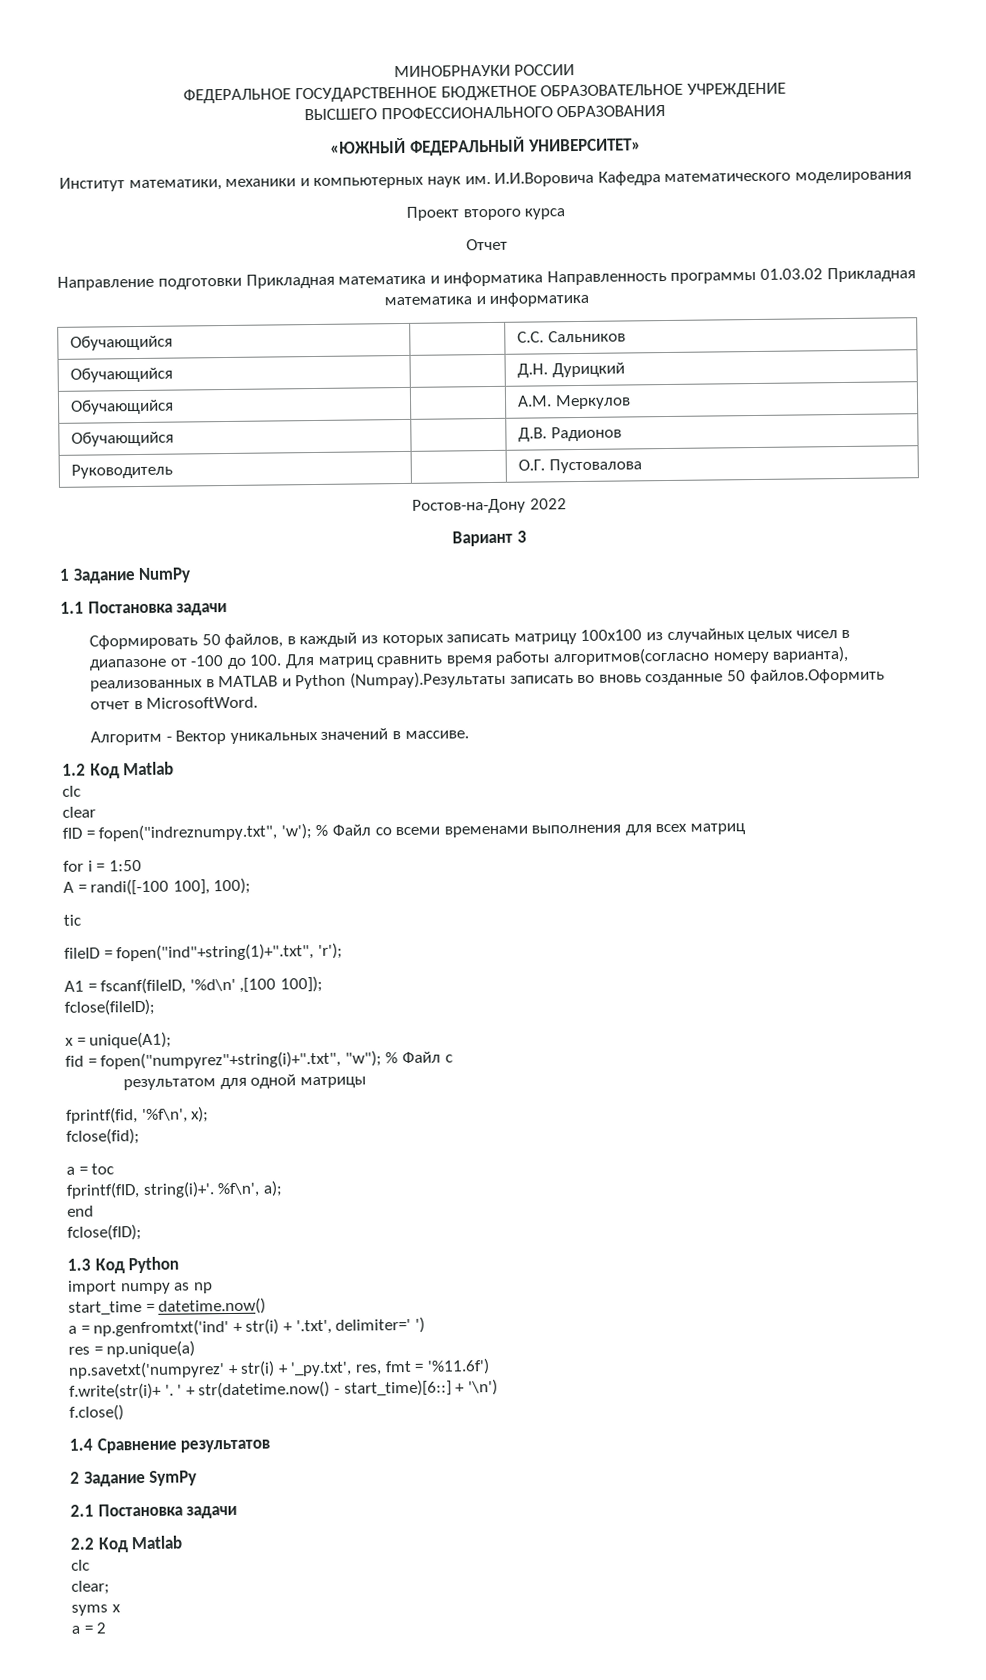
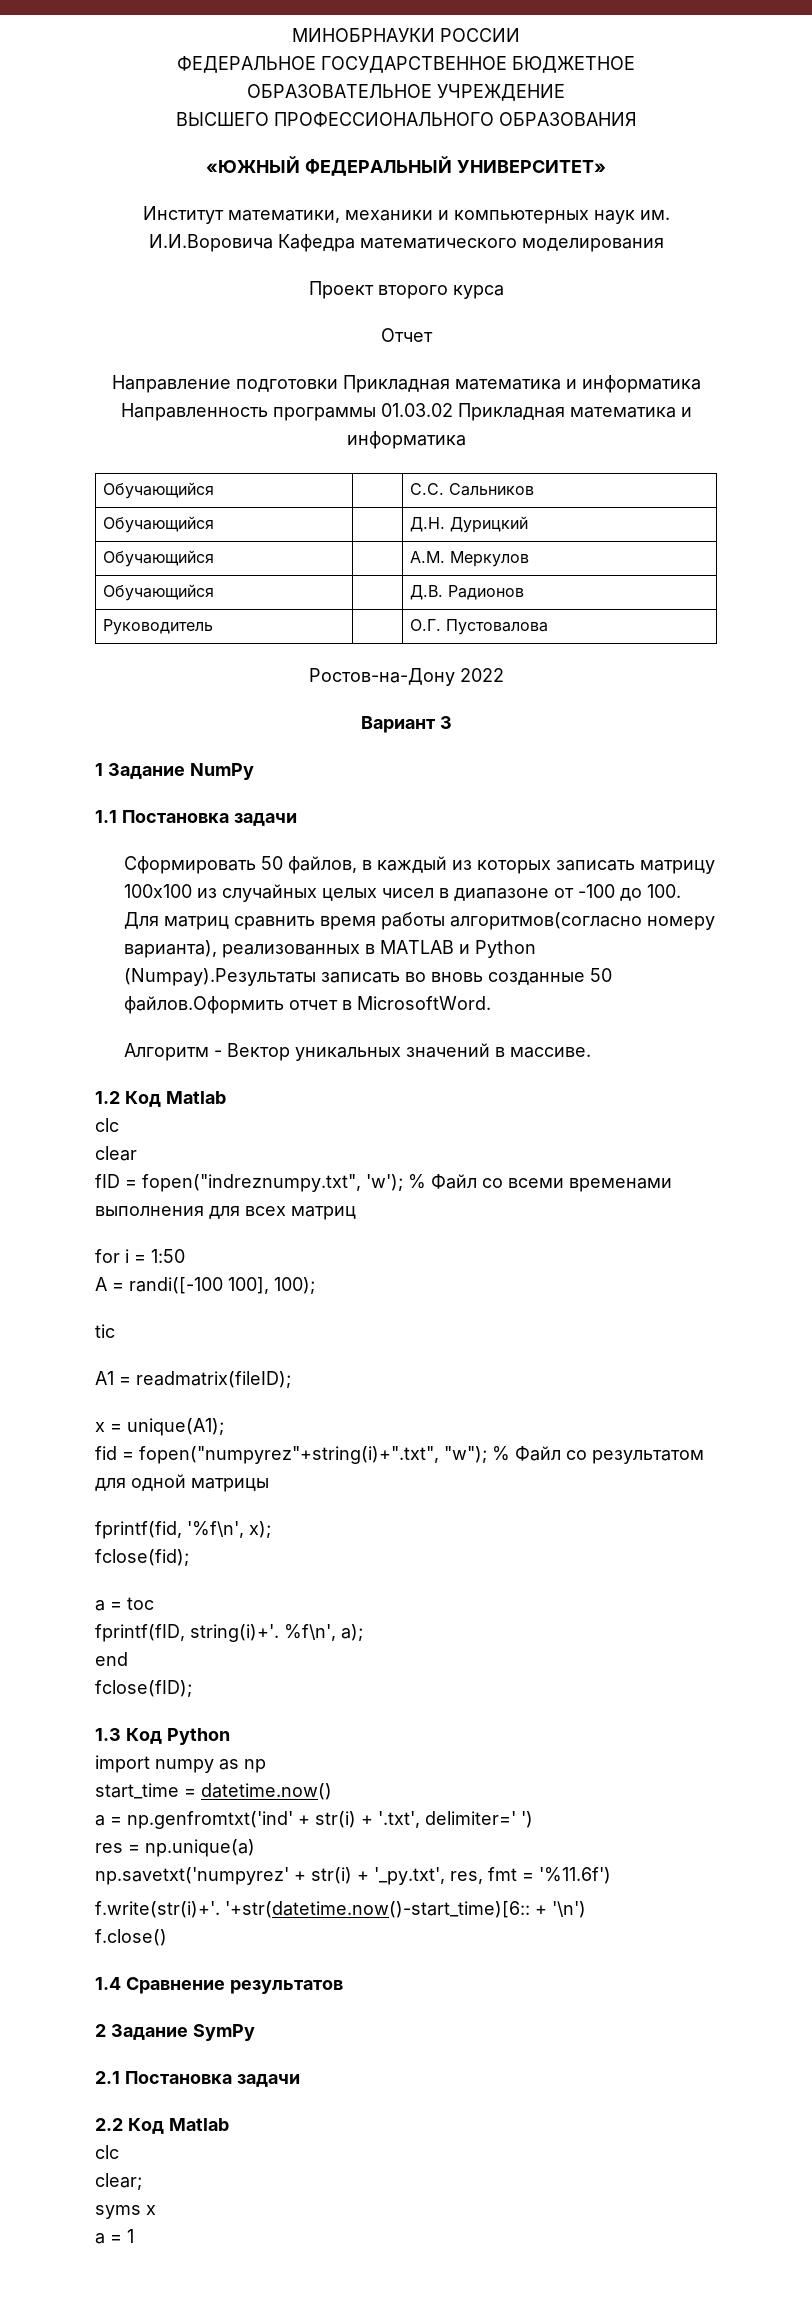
- fileID = fopen("ind"+string(1)+".txt", 'r');
- A1 = fscanf(fileID, '%d\n' ,[100 100]);
- fclose(fileID);
+ A1 = readmatrix(fileID);
- fid = fopen("numpyrez"+string(i)+".txt", "w"); % Файл с
- результатом для одной матрицы
+ fid = fopen("numpyrez"+string(i)+".txt", "w"); % Файл со результатом для одной матрицы
- f.write(str(i)+ '. ' + str(datetime.now() - start_time)[6::] + '\n')
+ f.write(str(i)+'. '+str(datetime.now()-start_time)[6:: + '\n')
- a = 2
+ a = 1

